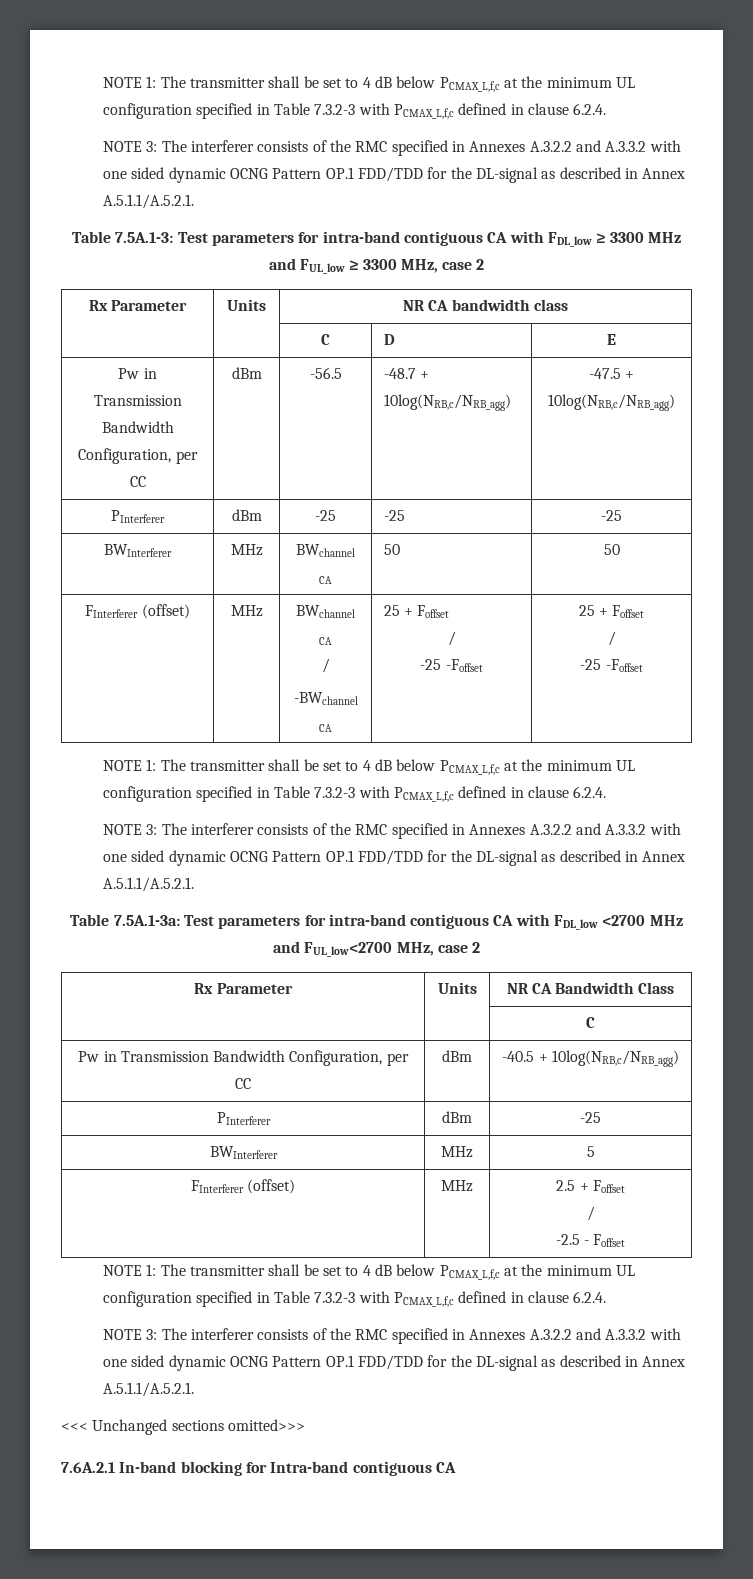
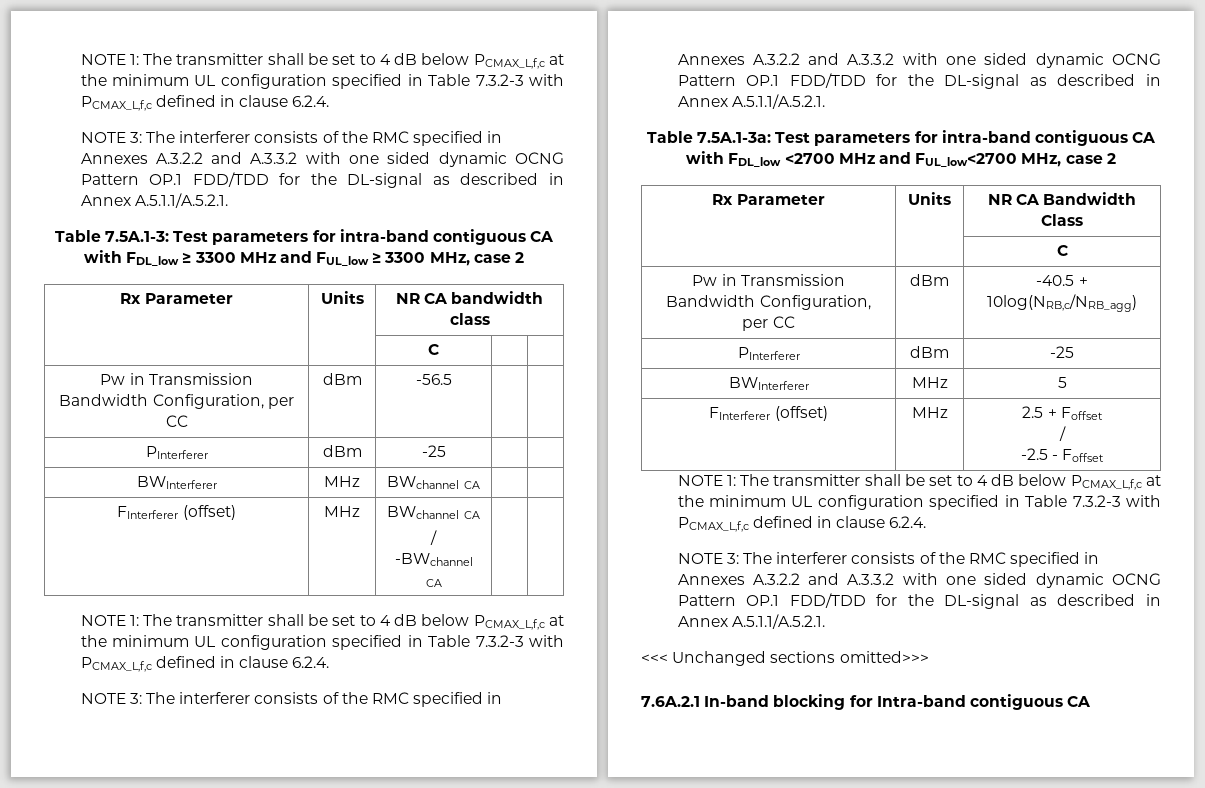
- | | C | D | E
+ | | C | |
- Pw in Transmission Bandwidth Configuration, per CC | dBm | -56.5 | -48.7 + 10log(NRB,c/NRB_agg) | -47.5 + 10log(NRB,c/NRB_agg)
+ Pw in Transmission Bandwidth Configuration, per CC | dBm | -56.5 | |
- PInterferer | dBm | -25 | -25 | -25
+ PInterferer | dBm | -25 | |
- BWInterferer | MHz | BWchannel CA | 50 | 50
+ BWInterferer | MHz | BWchannel CA | |
  FInterferer (offset) | MHz | BWchannel CA
  /
- -BWchannel CA | 25 + Foffset
- /
- -25 -Foffset | 25 + Foffset
- /
- -25 -Foffset
+ -BWchannel CA | |

